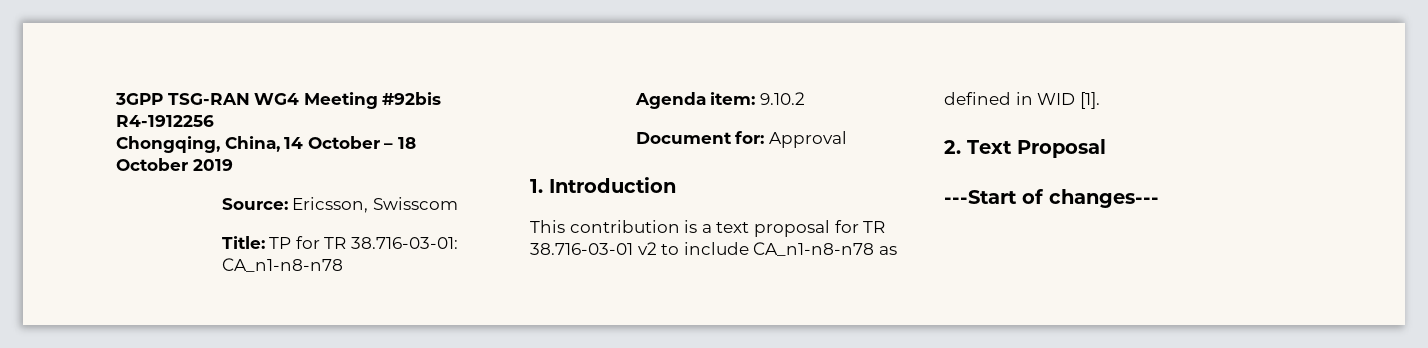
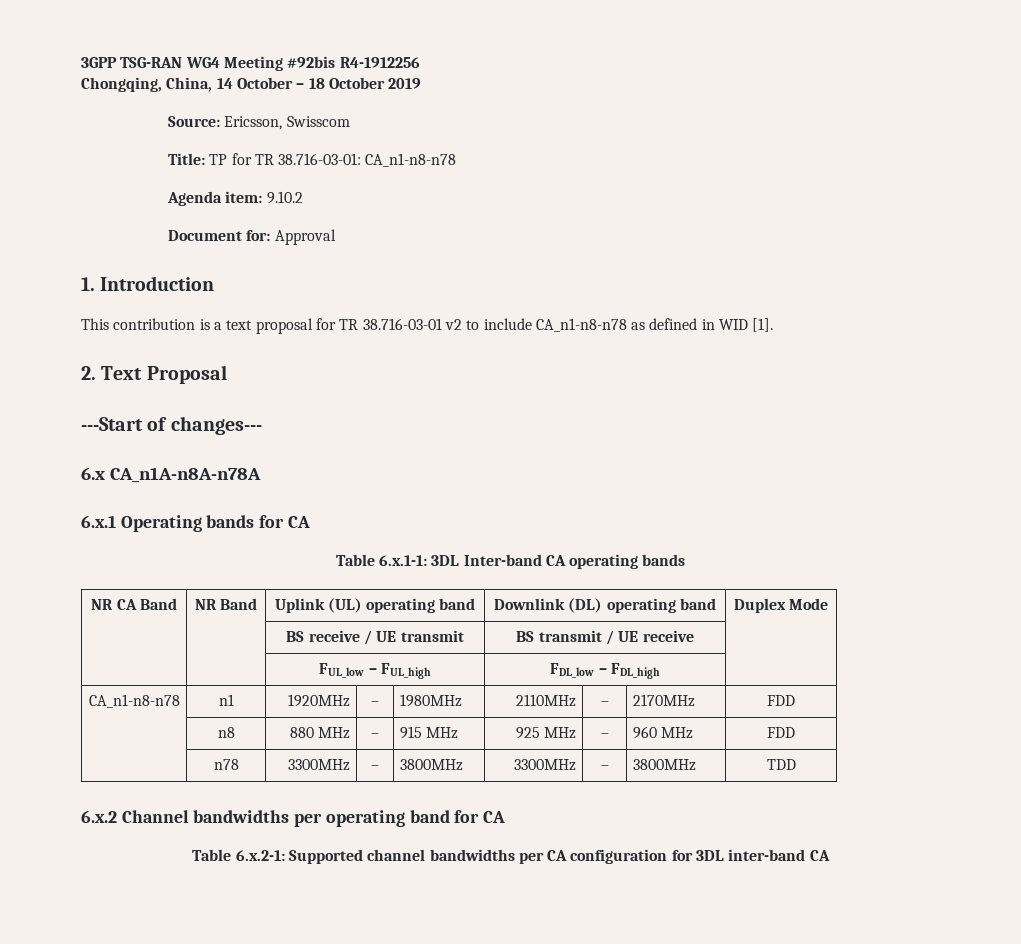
+ 6.x CA_n1A-n8A-n78A
+ 6.x.1 Operating bands for CA
+ Table 6.x.1-1: 3DL Inter-band CA operating bands
+ NR CA Band | NR Band | Uplink (UL) operating band | Downlink (DL) operating band | Duplex Mode
+ | | BS receive / UE transmit | BS transmit / UE receive |
+ | | FUL_low – FUL_high | FDL_low – FDL_high |
+ CA_n1-n8-n78 | n1 | 1920MHz | – | 1980MHz | 2110MHz | – | 2170MHz | FDD
+ | n8 | 880 MHz | – | 915 MHz | 925 MHz | – | 960 MHz | FDD
+ | n78 | 3300MHz | – | 3800MHz | 3300MHz | – | 3800MHz | TDD
+ 6.x.2 Channel bandwidths per operating band for CA
+ Table 6.x.2-1: Supported channel bandwidths per CA configuration for 3DL inter-band CA

